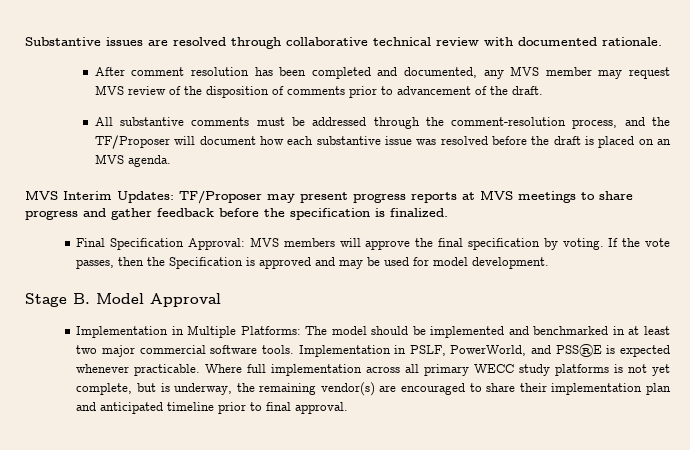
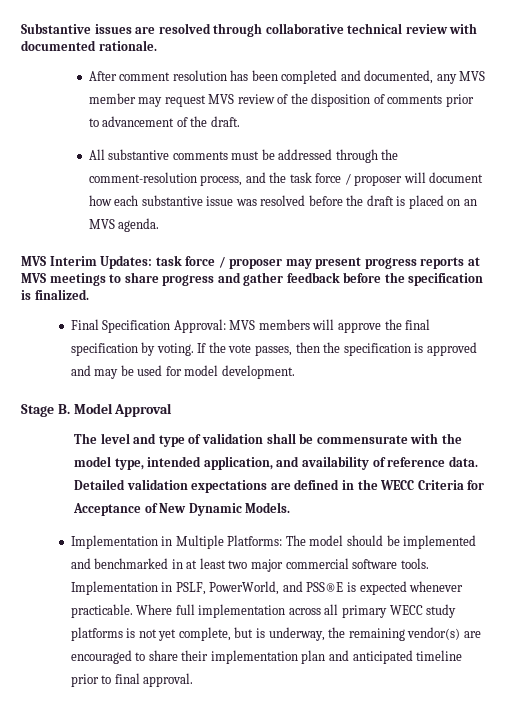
- All substantive comments must be addressed through the comment-resolution process, and the TF/Proposer will document how each substantive issue was resolved before the draft is placed on an MVS agenda.
+ All substantive comments must be addressed through the comment-resolution process, and the task force / proposer will document how each substantive issue was resolved before the draft is placed on an MVS agenda.
- MVS Interim Updates: TF/Proposer may present progress reports at MVS meetings to share progress and gather feedback before the specification is finalized.
+ MVS Interim Updates: task force / proposer may present progress reports at MVS meetings to share progress and gather feedback before the specification is finalized.
- If the vote passes, then the Specification is approved and may be used for model development.
+ If the vote passes, then the specification is approved and may be used for model development.
+ The level and type of validation shall be commensurate with the model type, intended application, and availability of reference data. Detailed validation expectations are defined in the WECC Criteria for Acceptance of New Dynamic Models.

